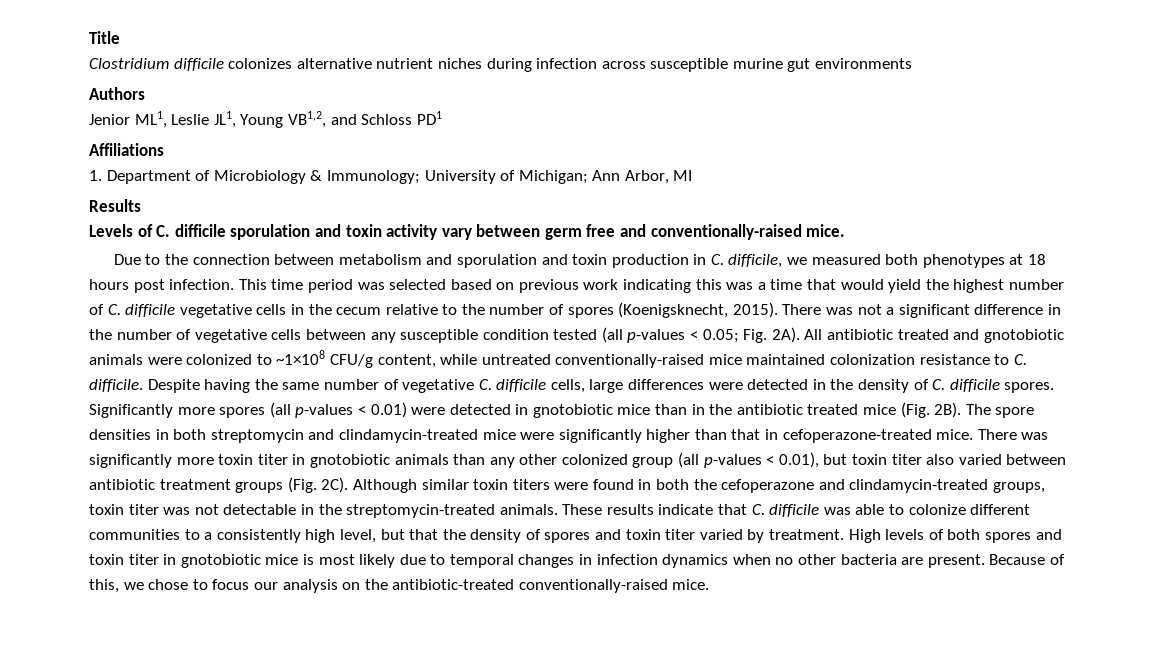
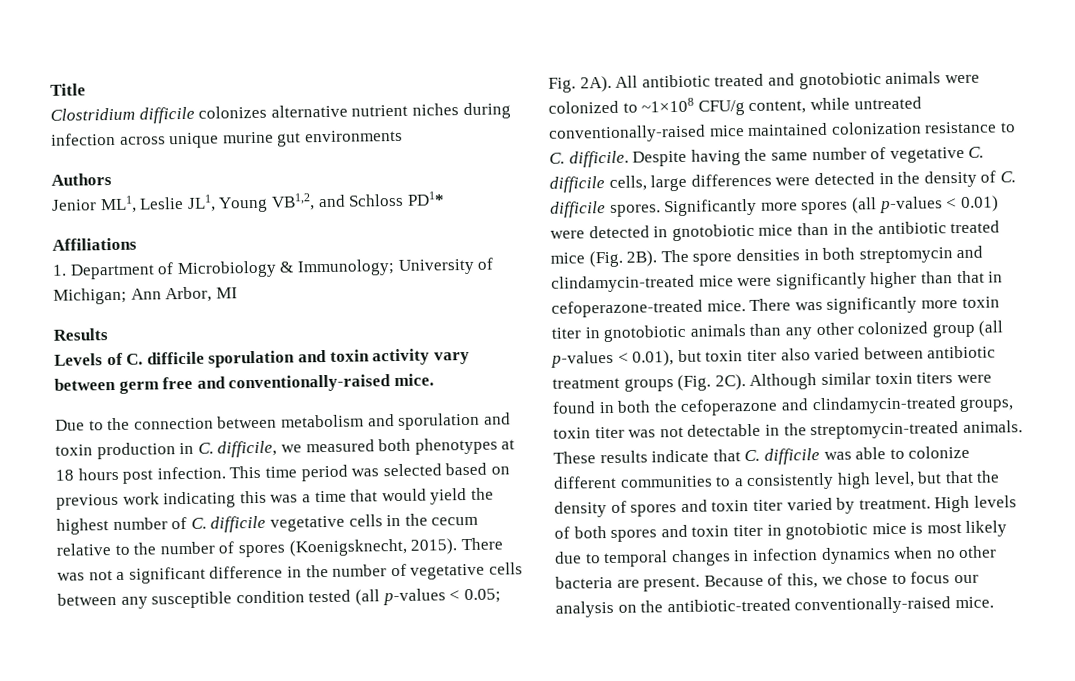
- Clostridium difficile colonizes alternative nutrient niches during infection across susceptible murine gut environments
+ Clostridium difficile colonizes alternative nutrient niches during infection across unique murine gut environments
- Jenior ML1, Leslie JL1, Young VB1,2, and Schloss PD1
+ Jenior ML1, Leslie JL1, Young VB1,2, and Schloss PD1*

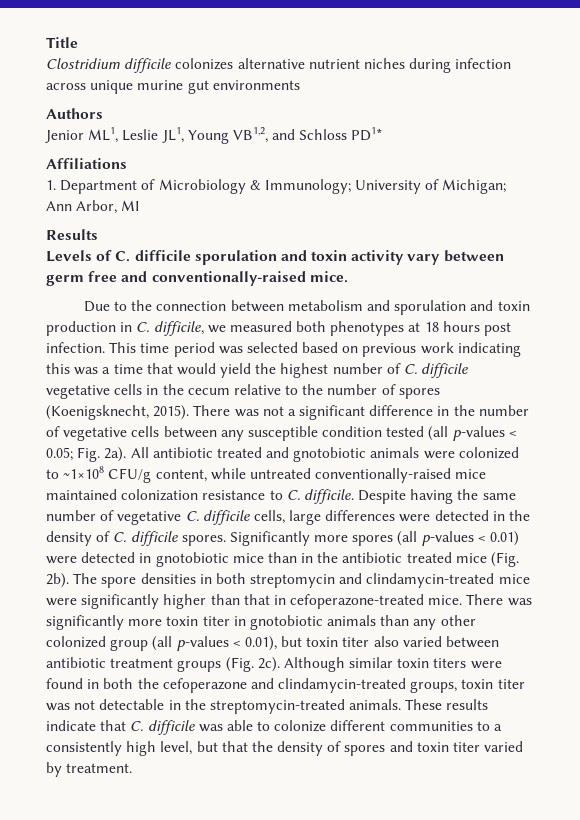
- There was not a significant difference in the number of vegetative cells between any susceptible condition tested (all p-values < 0.05; Fig. 2A).
+ There was not a significant difference in the number of vegetative cells between any susceptible condition tested (all p-values < 0.05; Fig. 2a).
- Significantly more spores (all p-values < 0.01) were detected in gnotobiotic mice than in the antibiotic treated mice (Fig. 2B).
+ Significantly more spores (all p-values < 0.01) were detected in gnotobiotic mice than in the antibiotic treated mice (Fig. 2b).
- There was significantly more toxin titer in gnotobiotic animals than any other colonized group (all p-values < 0.01), but toxin titer also varied between antibiotic treatment groups (Fig. 2C).
+ There was significantly more toxin titer in gnotobiotic animals than any other colonized group (all p-values < 0.01), but toxin titer also varied between antibiotic treatment groups (Fig. 2c).
- High levels of both spores and toxin titer in gnotobiotic mice is most likely due to temporal changes in infection dynamics when no other bacteria are present. Because of this, we chose to focus our analysis on the antibiotic-treated conventionally-raised mice.

